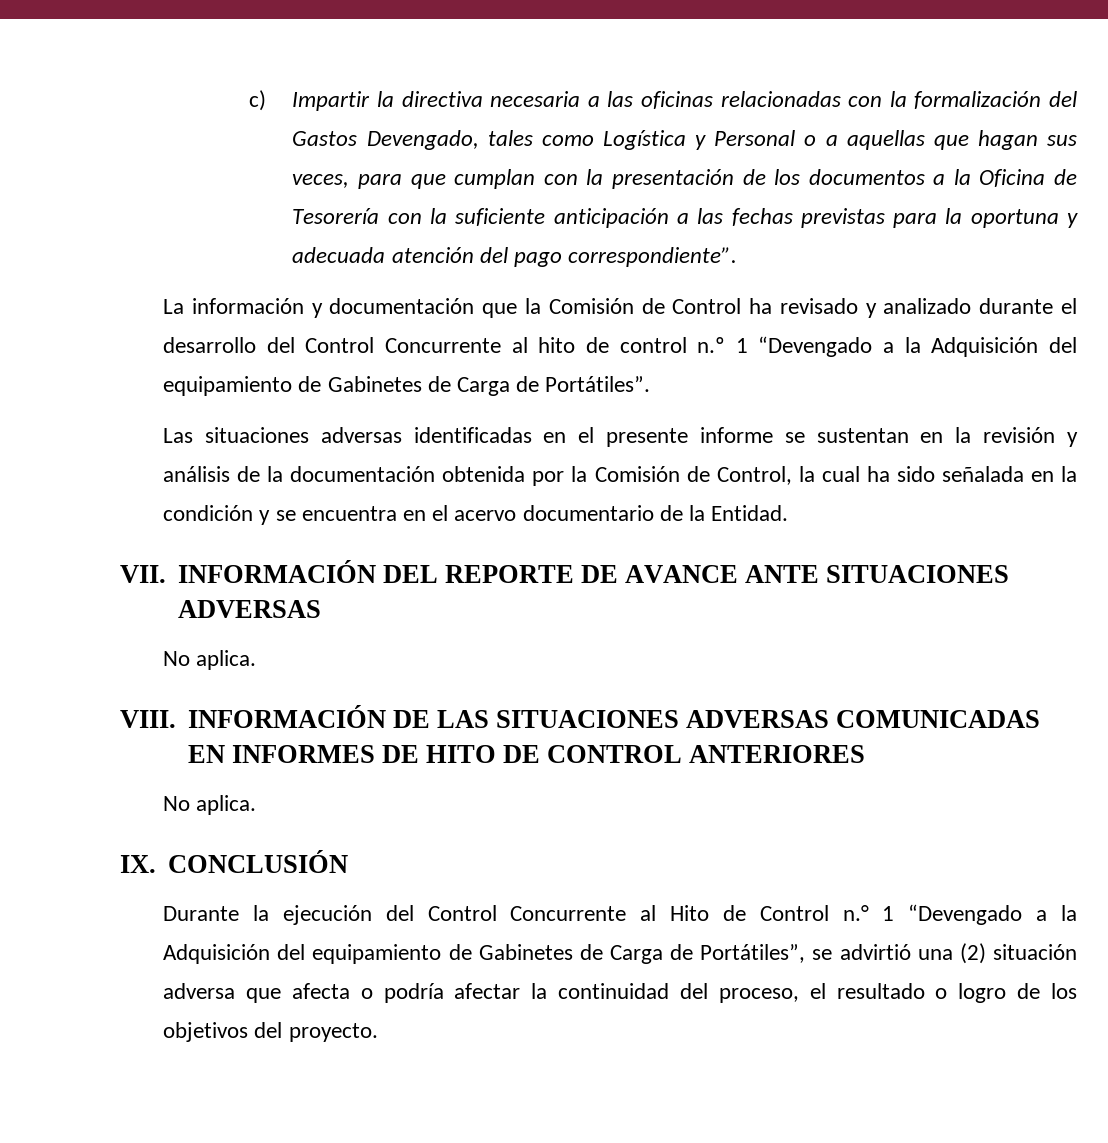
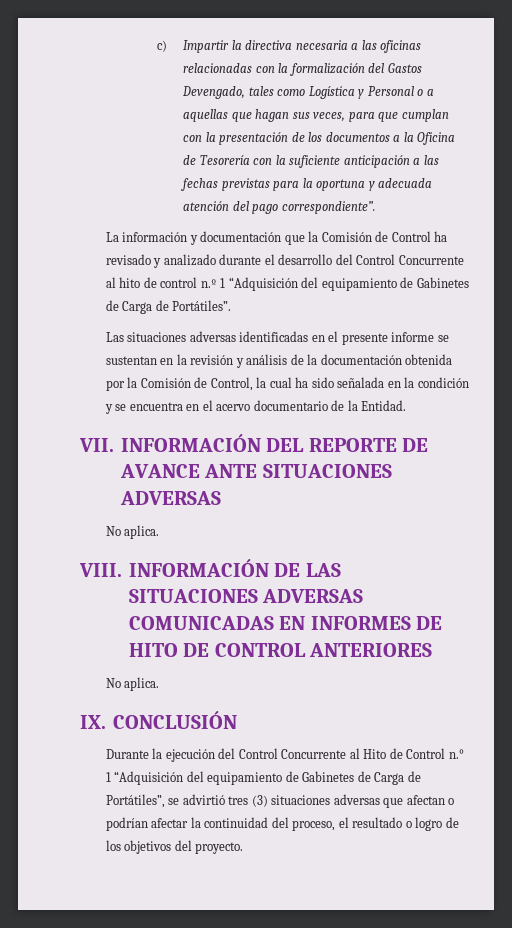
- La información y documentación que la Comisión de Control ha revisado y analizado durante el desarrollo del Control Concurrente al hito de control n.º 1 “Devengado a la Adquisición del equipamiento de Gabinetes de Carga de Portátiles”.
+ La información y documentación que la Comisión de Control ha revisado y analizado durante el desarrollo del Control Concurrente al hito de control n.º 1 “Adquisición del equipamiento de Gabinetes de Carga de Portátiles”.
- Durante la ejecución del Control Concurrente al Hito de Control n.° 1 “Devengado a la Adquisición del equipamiento de Gabinetes de Carga de Portátiles”, se advirtió una (2) situación adversa que afecta o podría afectar la continuidad del proceso, el resultado o logro de los objetivos del proyecto.
+ Durante la ejecución del Control Concurrente al Hito de Control n.° 1 “Adquisición del equipamiento de Gabinetes de Carga de Portátiles”, se advirtió tres (3) situaciones adversas que afectan o podrían afectar la continuidad del proceso, el resultado o logro de los objetivos del proyecto.

